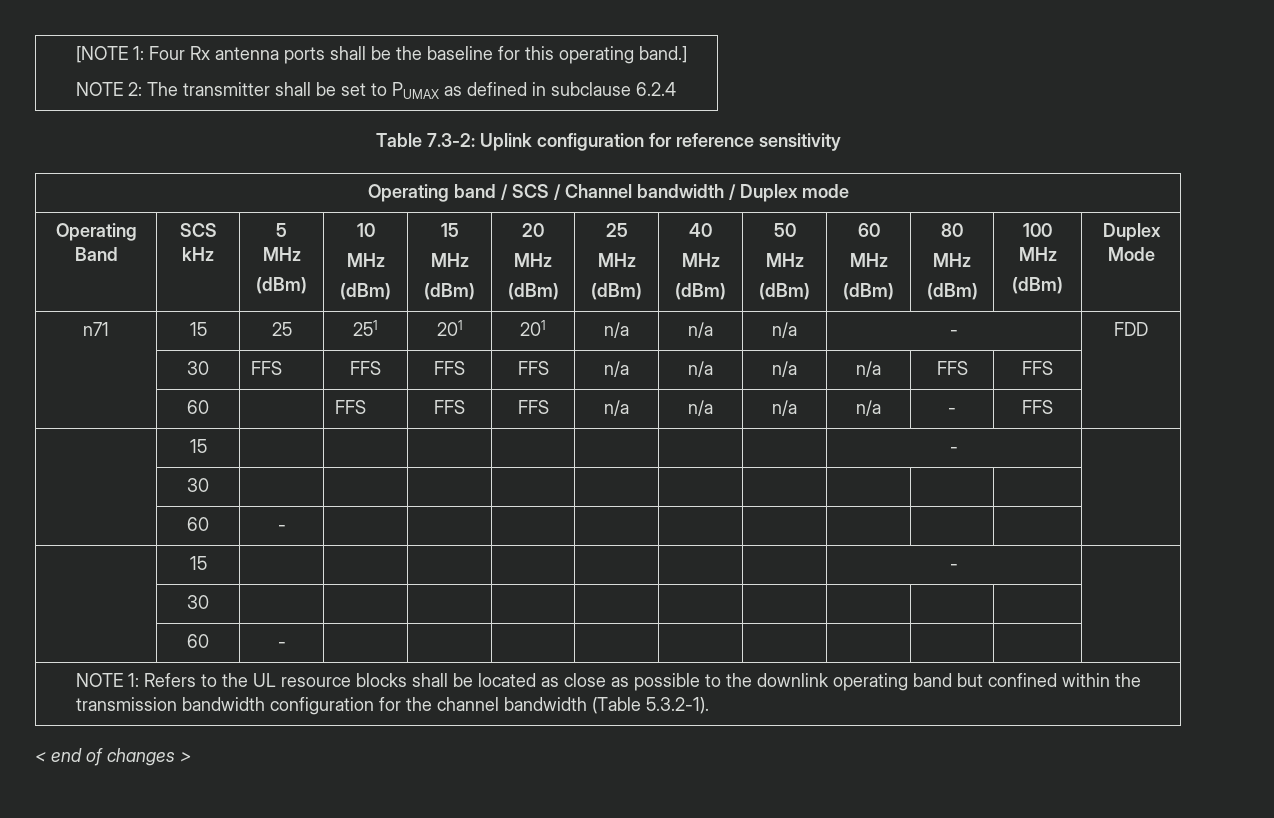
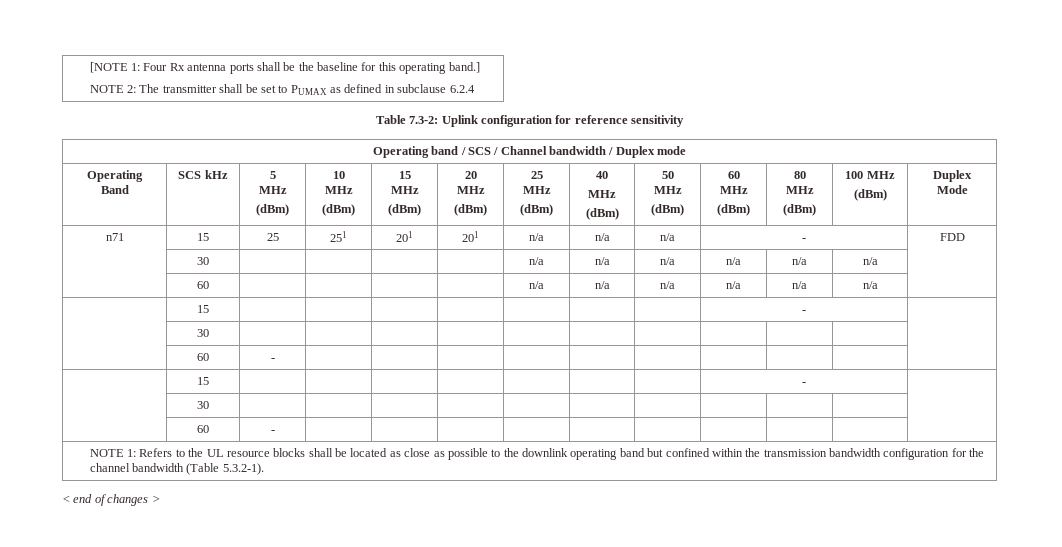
- | 30 | FFS | FFS | FFS | FFS | n/a | n/a | n/a | n/a | FFS | FFS |
+ | 30 | | | | | n/a | n/a | n/a | n/a | n/a | n/a |
- | 60 | | FFS | FFS | FFS | n/a | n/a | n/a | n/a | - | FFS |
+ | 60 | | | | | n/a | n/a | n/a | n/a | n/a | n/a |

